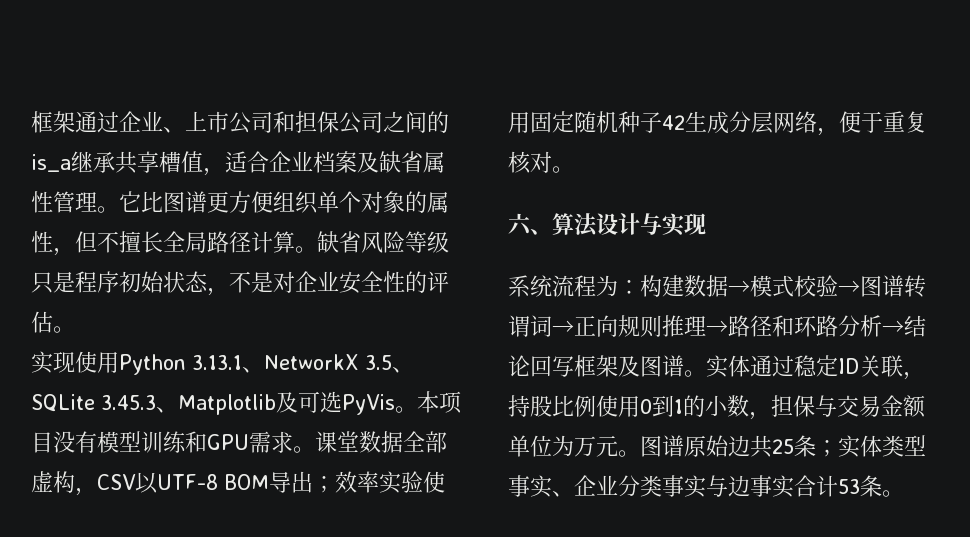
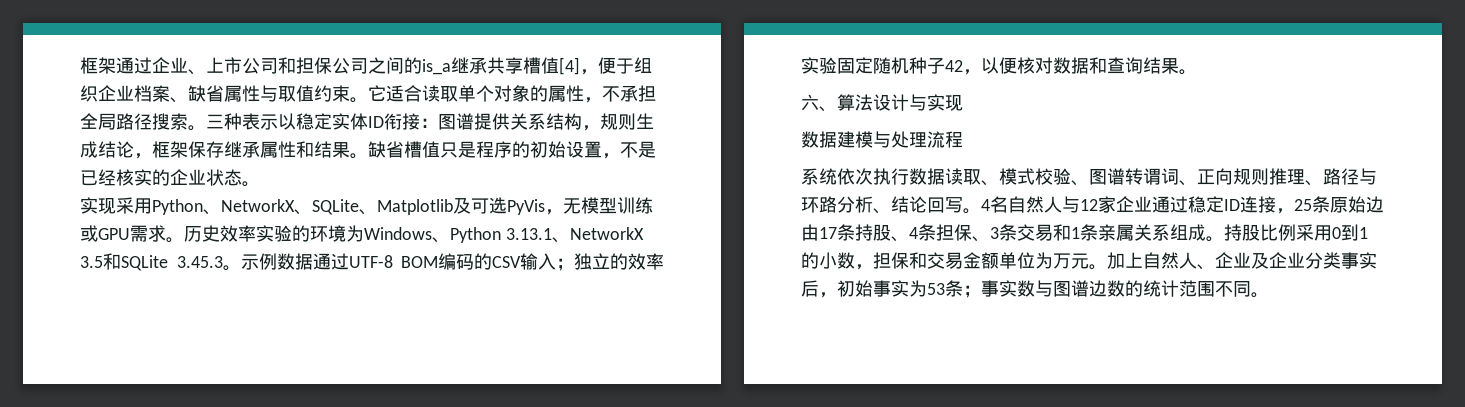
- 框架通过企业、上市公司和担保公司之间的is_a继承共享槽值，适合企业档案及缺省属性管理。它比图谱更方便组织单个对象的属性，但不擅长全局路径计算。缺省风险等级只是程序初始状态，不是对企业安全性的评估。
- 实现使用Python 3.13.1、NetworkX 3.5、SQLite 3.45.3、Matplotlib及可选PyVis。本项目没有模型训练和GPU需求。
+ 框架通过企业、上市公司和担保公司之间的is_a继承共享槽值[4]，便于组织企业档案、缺省属性与取值约束。它适合读取单个对象的属性，不承担全局路径搜索。三种表示以稳定实体ID衔接：图谱提供关系结构，规则生成结论，框架保存继承属性和结果。缺省槽值只是程序的初始设置，不是已经核实的企业状态。
+ 实现采用Python、NetworkX、SQLite、Matplotlib及可选PyVis，无模型训练或GPU需求。
- 课堂数据全部虚构，CSV以UTF-8 BOM导出；效率实验使用固定随机种子42生成分层网络，便于重复核对。
+ 历史效率实验的环境为Windows、Python 3.13.1、NetworkX 3.5和SQLite 3.45.3。示例数据通过UTF-8 BOM编码的CSV输入；独立的效率实验固定随机种子42，以便核对数据和查询结果。
- 系统流程为：构建数据→模式校验→图谱转谓词→正向规则推理→路径和环路分析→结论回写框架及图谱。实体通过稳定ID关联，持股比例使用0到1的小数，担保与交易金额单位为万元。
+ 数据建模与处理流程
+ 系统依次执行数据读取、模式校验、图谱转谓词、正向规则推理、路径与环路分析、结论回写。4名自然人与12家企业通过稳定ID连接，25条原始边由17条持股、4条担保、3条交易和1条亲属关系组成。持股比例采用0到1的小数，担保和交易金额单位为万元。
- 图谱原始边共25条；实体类型事实、企业分类事实与边事实合计53条。
+ 加上自然人、企业及企业分类事实后，初始事实为53条；事实数与图谱边数的统计范围不同。

